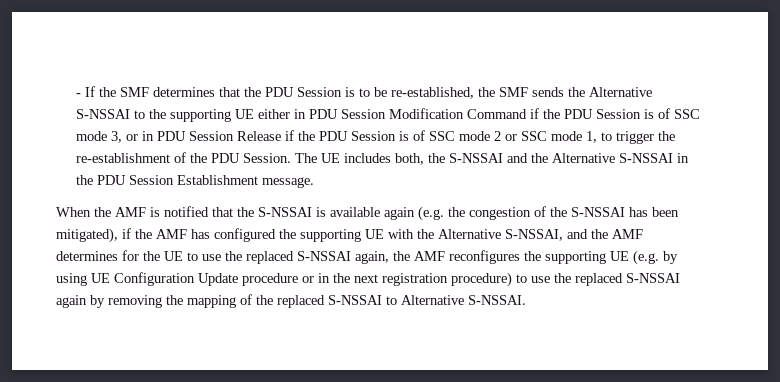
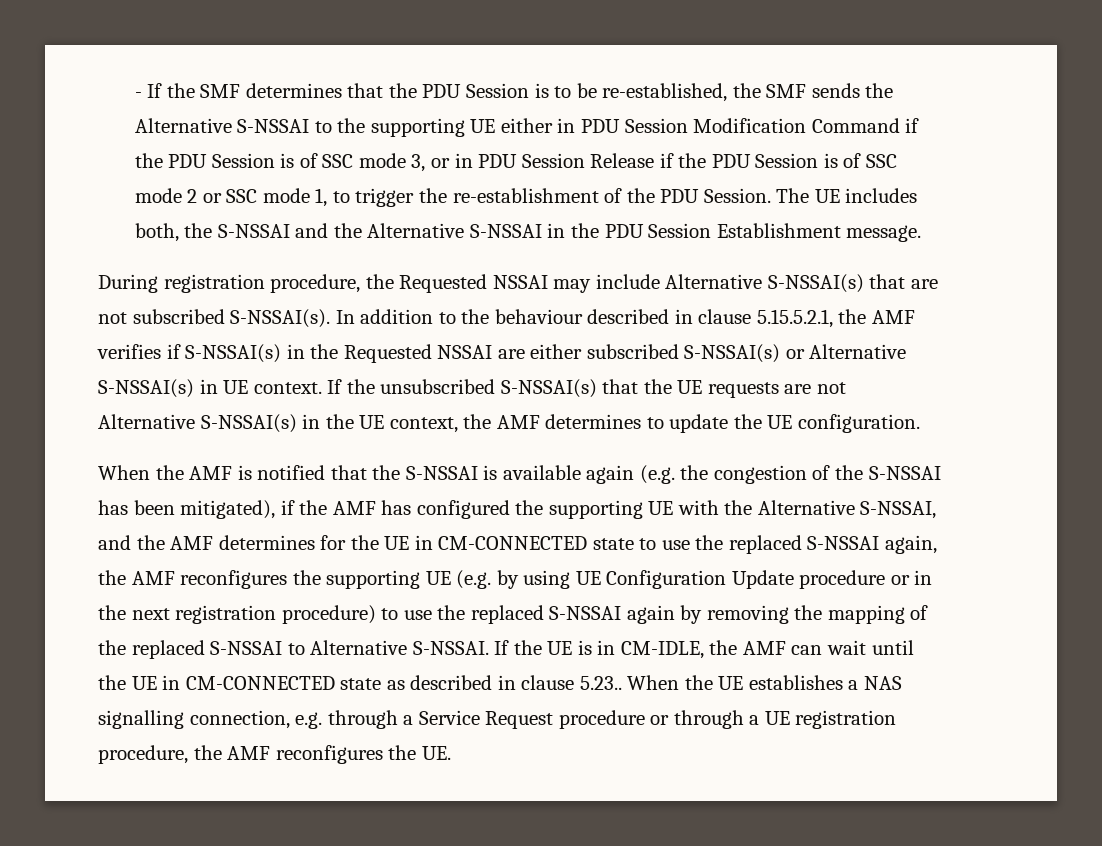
+ During registration procedure, the Requested NSSAI may include Alternative S-NSSAI(s) that are not subscribed S-NSSAI(s). In addition to the behaviour described in clause 5.15.5.2.1, the AMF verifies if S-NSSAI(s) in the Requested NSSAI are either subscribed S-NSSAI(s) or Alternative S-NSSAI(s) in UE context. If the unsubscribed S-NSSAI(s) that the UE requests are not Alternative S-NSSAI(s) in the UE context, the AMF determines to update the UE configuration.
- When the AMF is notified that the S-NSSAI is available again (e.g. the congestion of the S-NSSAI has been mitigated), if the AMF has configured the supporting UE with the Alternative S-NSSAI, and the AMF determines for the UE to use the replaced S-NSSAI again, the AMF reconfigures the supporting UE (e.g. by using UE Configuration Update procedure or in the next registration procedure) to use the replaced S-NSSAI again by removing the mapping of the replaced S-NSSAI to Alternative S-NSSAI.
+ When the AMF is notified that the S-NSSAI is available again (e.g. the congestion of the S-NSSAI has been mitigated), if the AMF has configured the supporting UE with the Alternative S-NSSAI, and the AMF determines for the UE in CM-CONNECTED state to use the replaced S-NSSAI again, the AMF reconfigures the supporting UE (e.g. by using UE Configuration Update procedure or in the next registration procedure) to use the replaced S-NSSAI again by removing the mapping of the replaced S-NSSAI to Alternative S-NSSAI.
+ If the UE is in CM-IDLE, the AMF can wait until the UE in CM-CONNECTED state as described in clause 5.23.. When the UE establishes a NAS signalling connection, e.g. through a Service Request procedure or through a UE registration procedure, the AMF reconfigures the UE.

